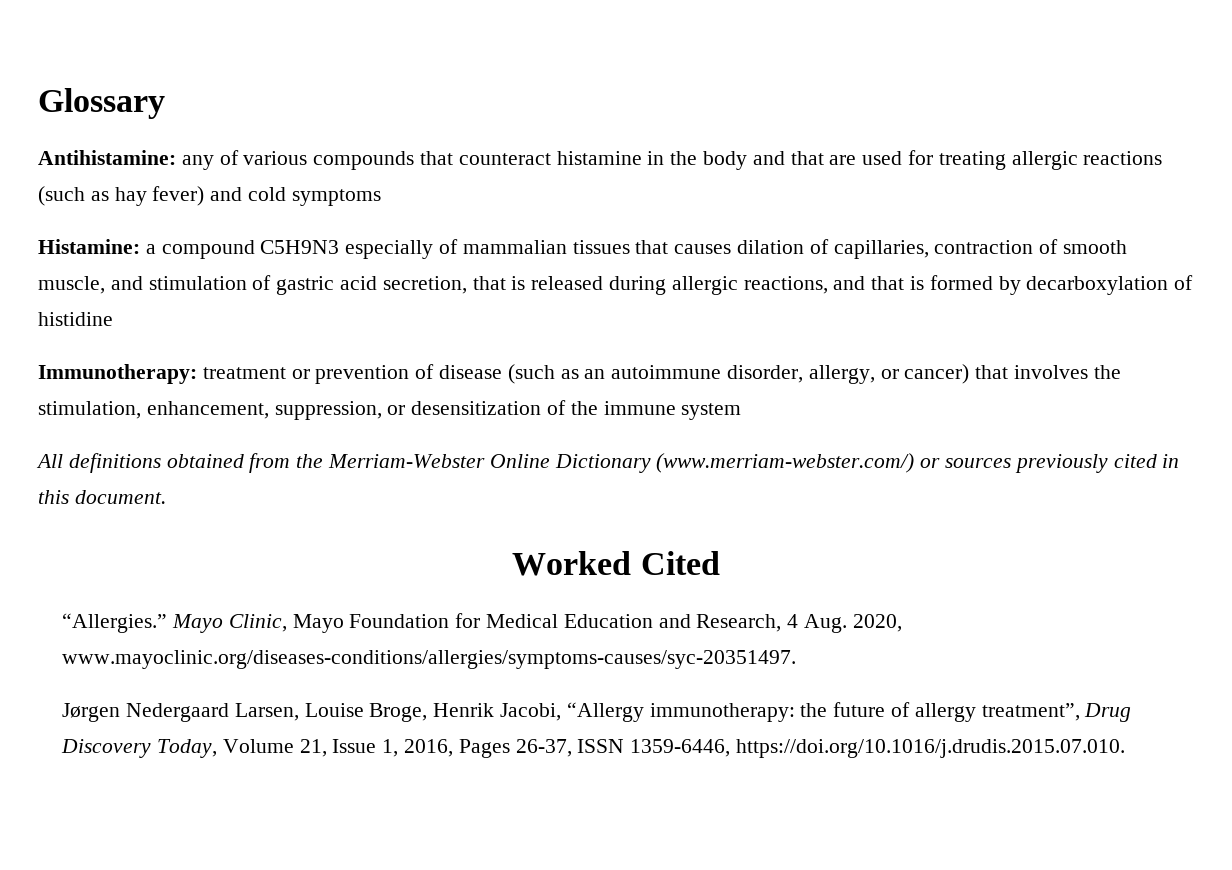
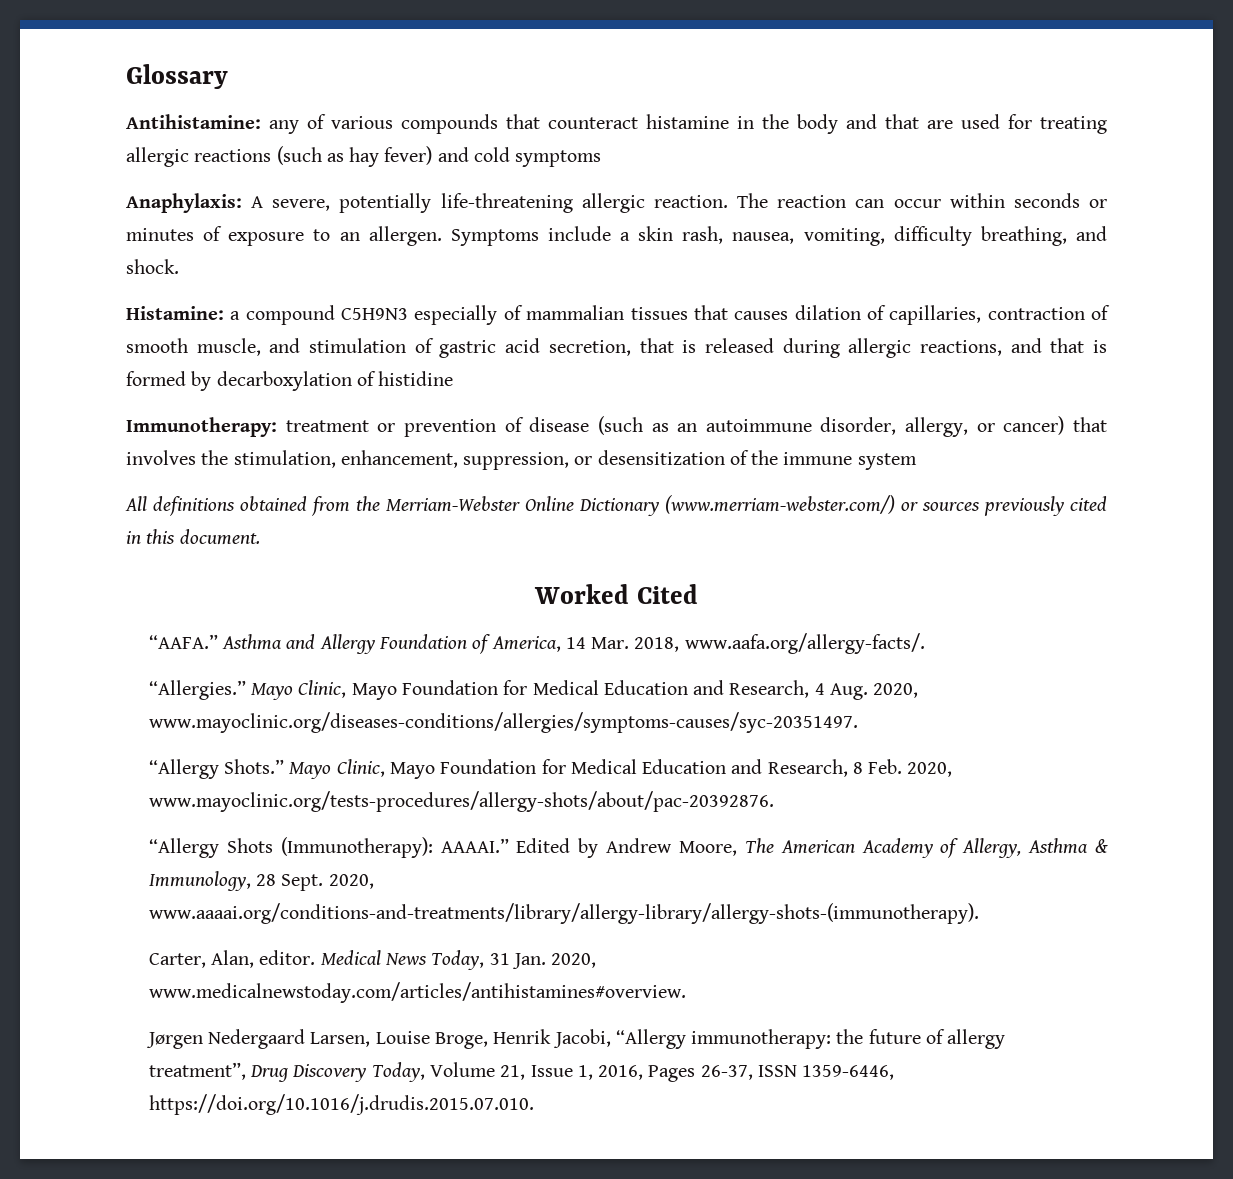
+ Anaphylaxis: A severe, potentially life-threatening allergic reaction. The reaction can occur within seconds or minutes of exposure to an allergen. Symptoms include a skin rash, nausea, vomiting, difficulty breathing, and shock.
+ “AAFA.” Asthma and Allergy Foundation of America, 14 Mar. 2018, www.aafa.org/allergy-facts/.
+ “Allergy Shots.” Mayo Clinic, Mayo Foundation for Medical Education and Research, 8 Feb. 2020, www.mayoclinic.org/tests-procedures/allergy-shots/about/pac-20392876.
+ “Allergy Shots (Immunotherapy): AAAAI.” Edited by Andrew Moore, The American Academy of Allergy, Asthma & Immunology, 28 Sept. 2020, www.aaaai.org/conditions-and-treatments/library/allergy-library/allergy-shots-(immunotherapy).
+ Carter, Alan, editor. Medical News Today, 31 Jan. 2020, www.medicalnewstoday.com/articles/antihistamines#overview.

